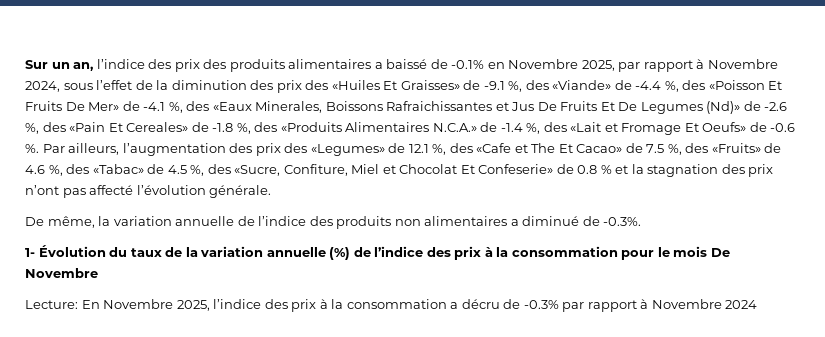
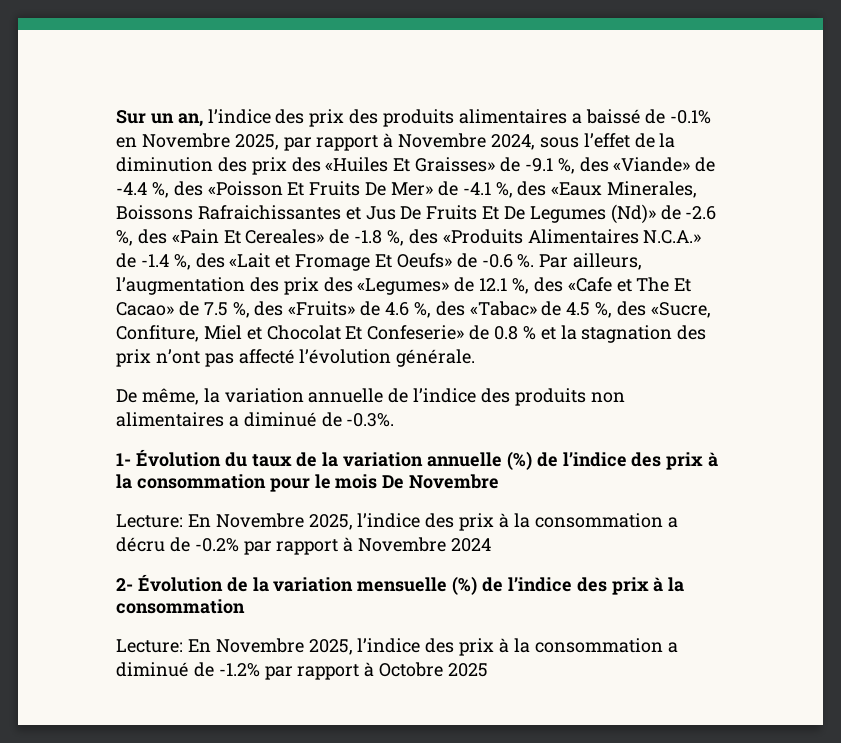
- Lecture: En Novembre 2025, l’indice des prix à la consommation a décru de -0.3% par rapport à Novembre 2024
+ Lecture: En Novembre 2025, l’indice des prix à la consommation a décru de -0.2% par rapport à Novembre 2024
+ 2- Évolution de la variation mensuelle (%) de l’indice des prix à la consommation
+ Lecture: En Novembre 2025, l’indice des prix à la consommation a diminué de -1.2% par rapport à Octobre 2025

